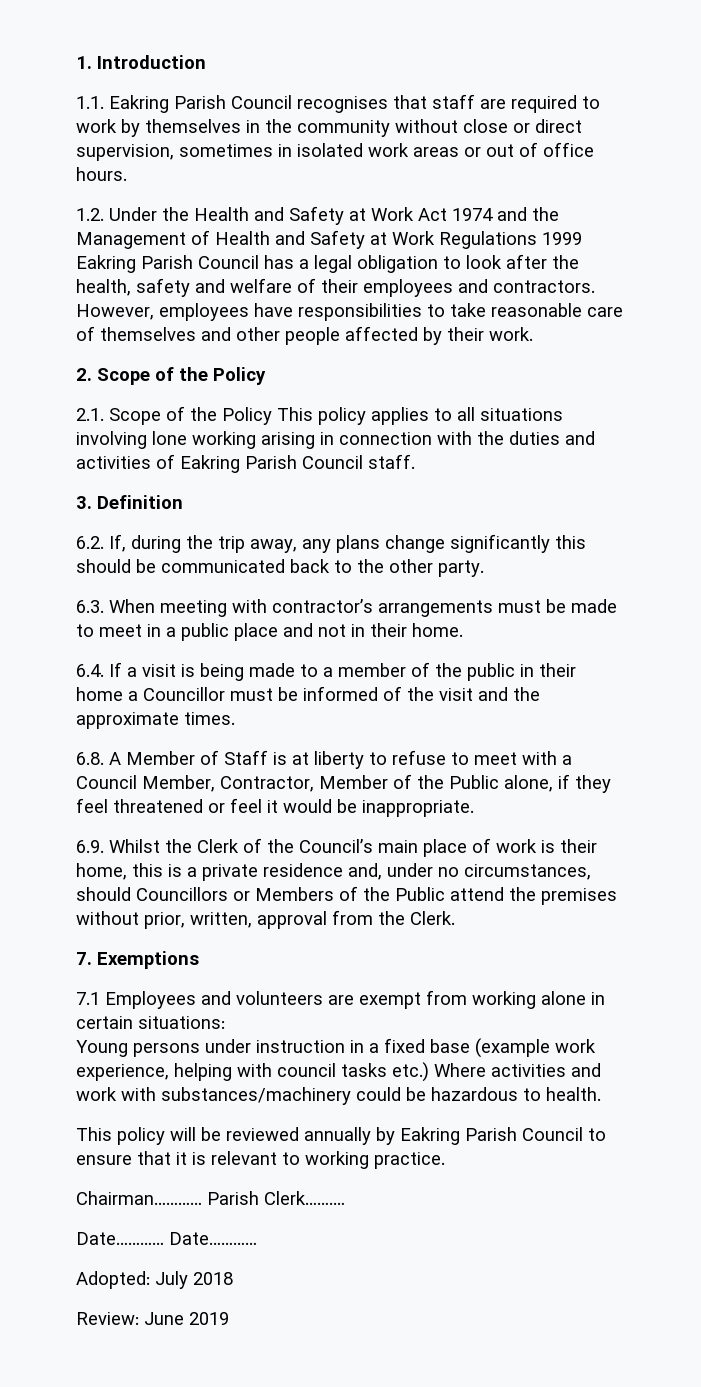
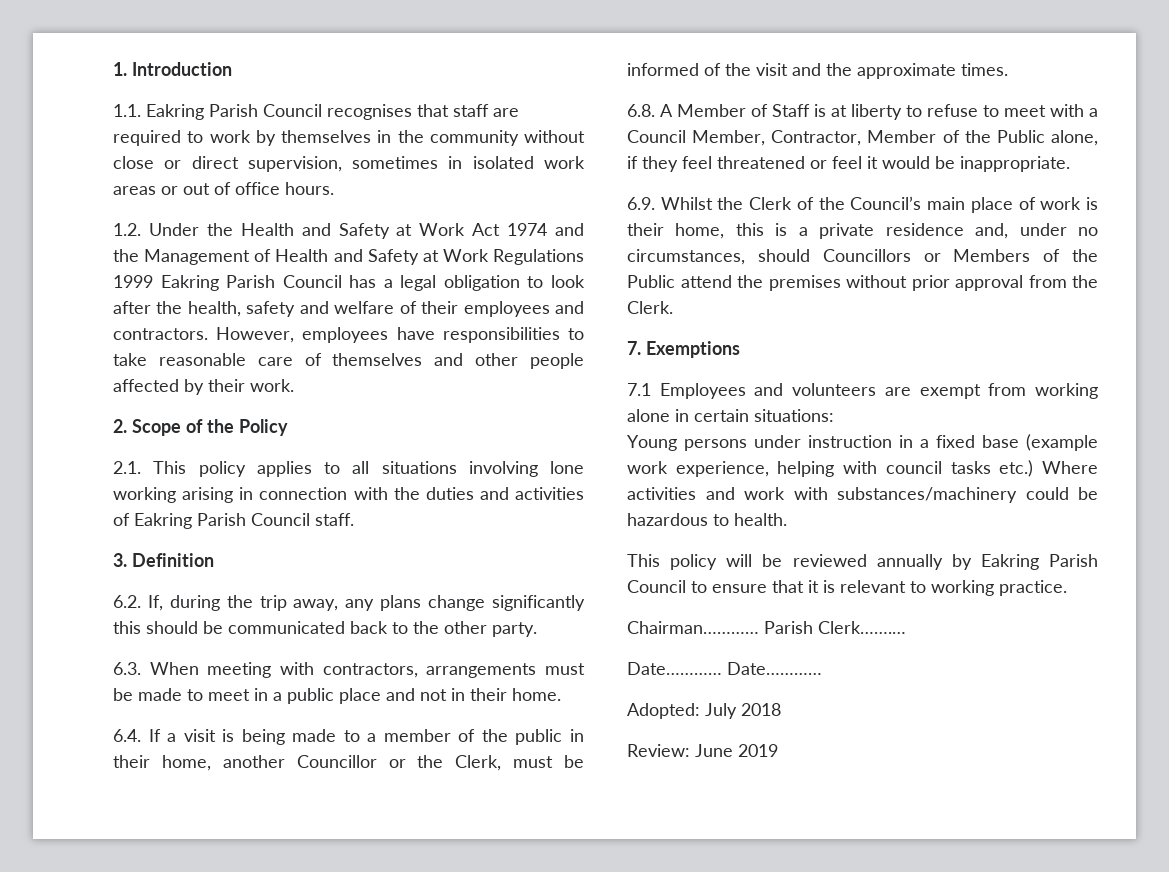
- 2.1. Scope of the Policy This policy applies to all situations involving lone working arising in connection with the duties and activities of Eakring Parish Council staff.
+ 2.1. This policy applies to all situations involving lone working arising in connection with the duties and activities of Eakring Parish Council staff.
- 6.3. When meeting with contractor’s arrangements must be made to meet in a public place and not in their home.
+ 6.3. When meeting with contractors, arrangements must be made to meet in a public place and not in their home.
- 6.4. If a visit is being made to a member of the public in their home a Councillor must be informed of the visit and the approximate times.
+ 6.4. If a visit is being made to a member of the public in their home, another Councillor or the Clerk, must be informed of the visit and the approximate times.
- 6.9. Whilst the Clerk of the Council’s main place of work is their home, this is a private residence and, under no circumstances, should Councillors or Members of the Public attend the premises without prior, written, approval from the Clerk.
+ 6.9. Whilst the Clerk of the Council’s main place of work is their home, this is a private residence and, under no circumstances, should Councillors or Members of the Public attend the premises without prior approval from the Clerk.

